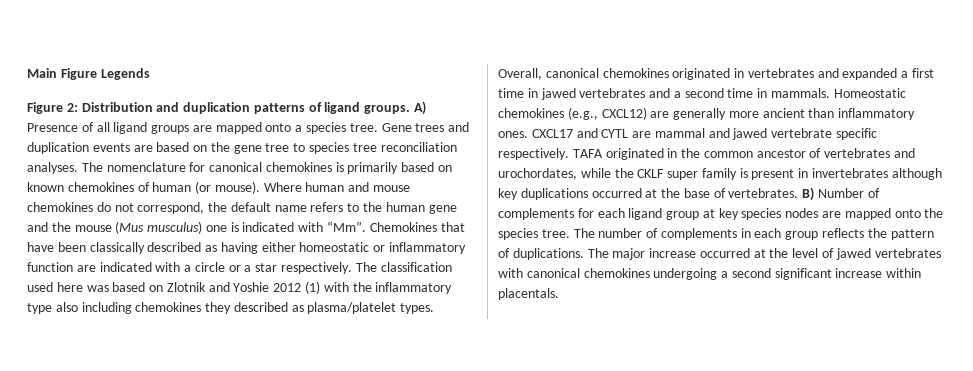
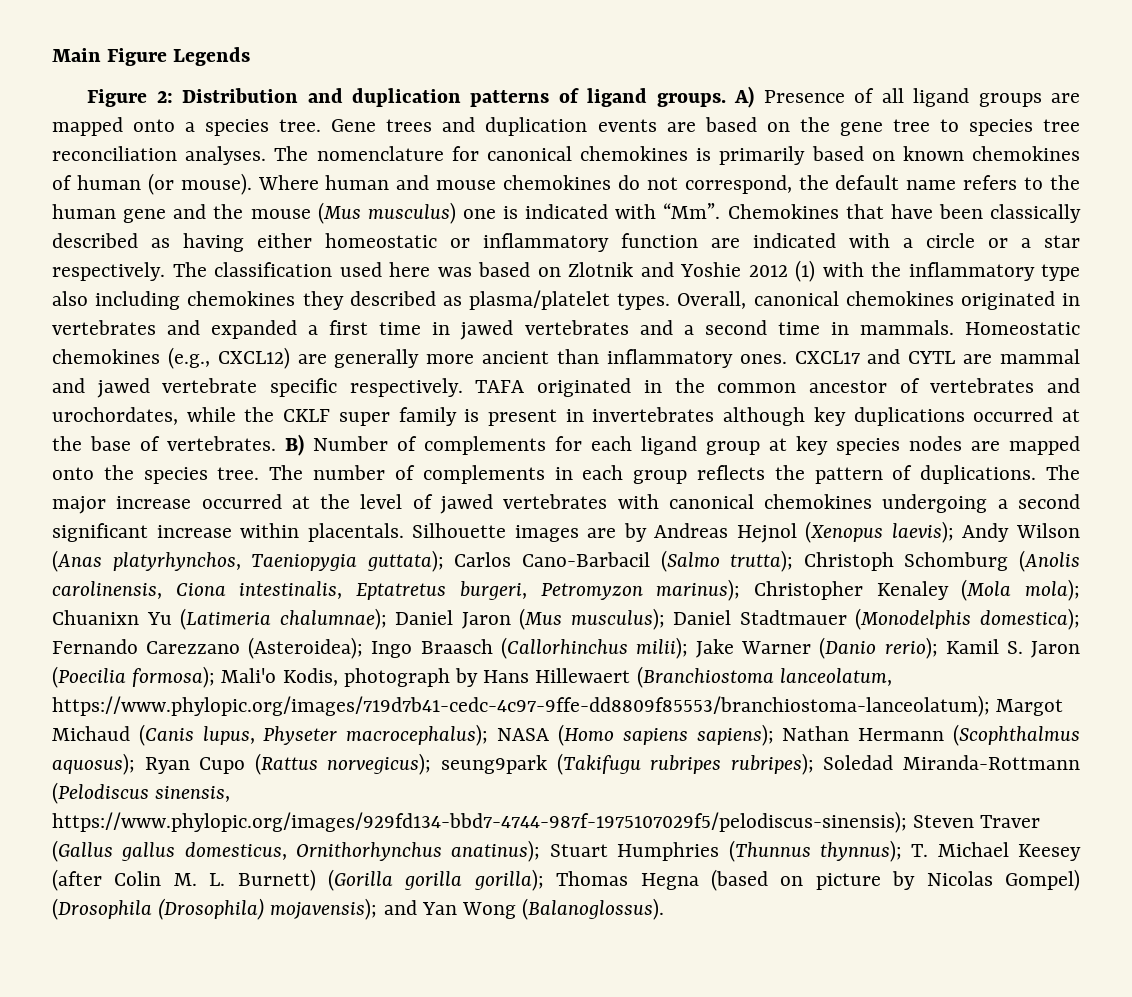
+ Silhouette images are by Andreas Hejnol (Xenopus laevis); Andy Wilson (Anas platyrhynchos, Taeniopygia guttata); Carlos Cano-Barbacil (Salmo trutta); Christoph Schomburg (Anolis carolinensis, Ciona intestinalis, Eptatretus burgeri, Petromyzon marinus); Christopher Kenaley (Mola mola); Chuanixn Yu (Latimeria chalumnae); Daniel Jaron (Mus musculus); Daniel Stadtmauer (Monodelphis domestica); Fernando Carezzano (Asteroidea); Ingo Braasch (Callorhinchus milii); Jake Warner (Danio rerio); Kamil S. Jaron (Poecilia formosa); Mali'o Kodis, photograph by Hans Hillewaert (Branchiostoma lanceolatum, https://www.phylopic.org/images/719d7b41-cedc-4c97-9ffe-dd8809f85553/branchiostoma-lanceolatum); Margot Michaud (Canis lupus, Physeter macrocephalus); NASA (Homo sapiens sapiens); Nathan Hermann (Scophthalmus aquosus); Ryan Cupo (Rattus norvegicus); seung9park (Takifugu rubripes rubripes); Soledad Miranda-Rottmann (Pelodiscus sinensis, https://www.phylopic.org/images/929fd134-bbd7-4744-987f-1975107029f5/pelodiscus-sinensis); Steven Traver (Gallus gallus domesticus, Ornithorhynchus anatinus); Stuart Humphries (Thunnus thynnus); T. Michael Keesey (after Colin M. L. Burnett) (Gorilla gorilla gorilla); Thomas Hegna (based on picture by Nicolas Gompel) (Drosophila (Drosophila) mojavensis); and Yan Wong (Balanoglossus).

